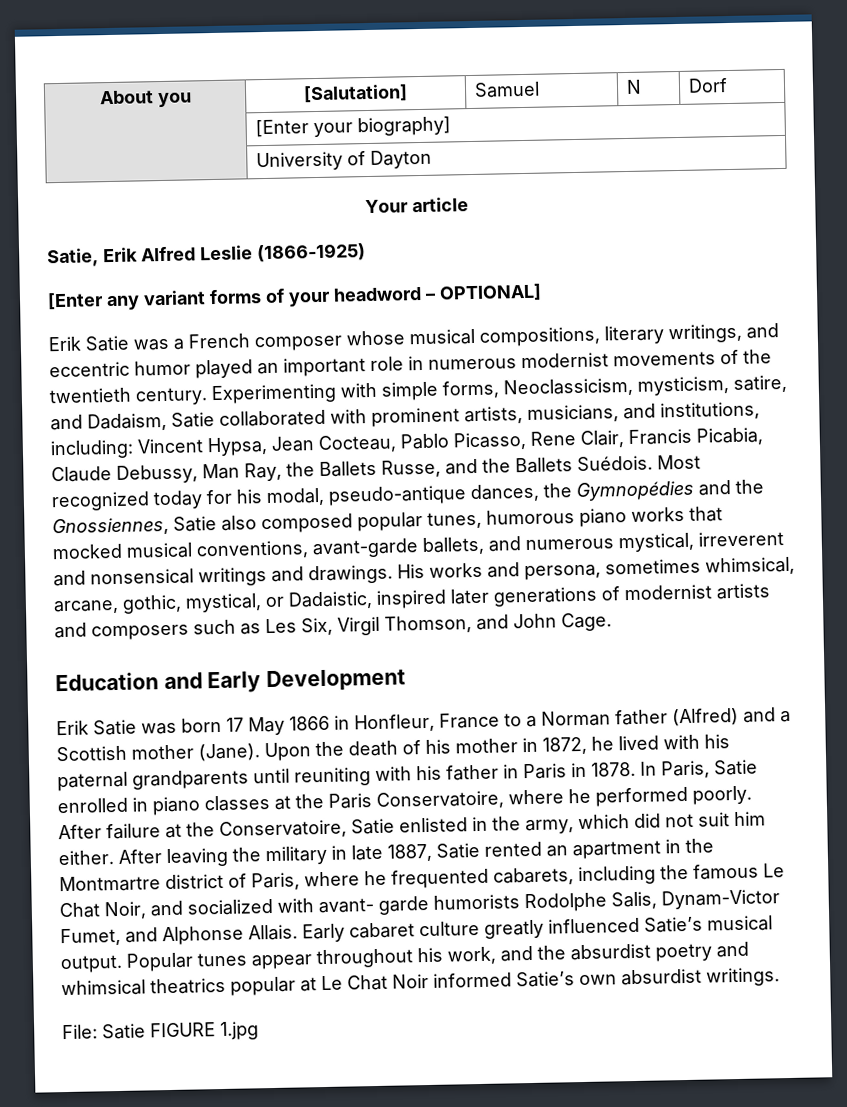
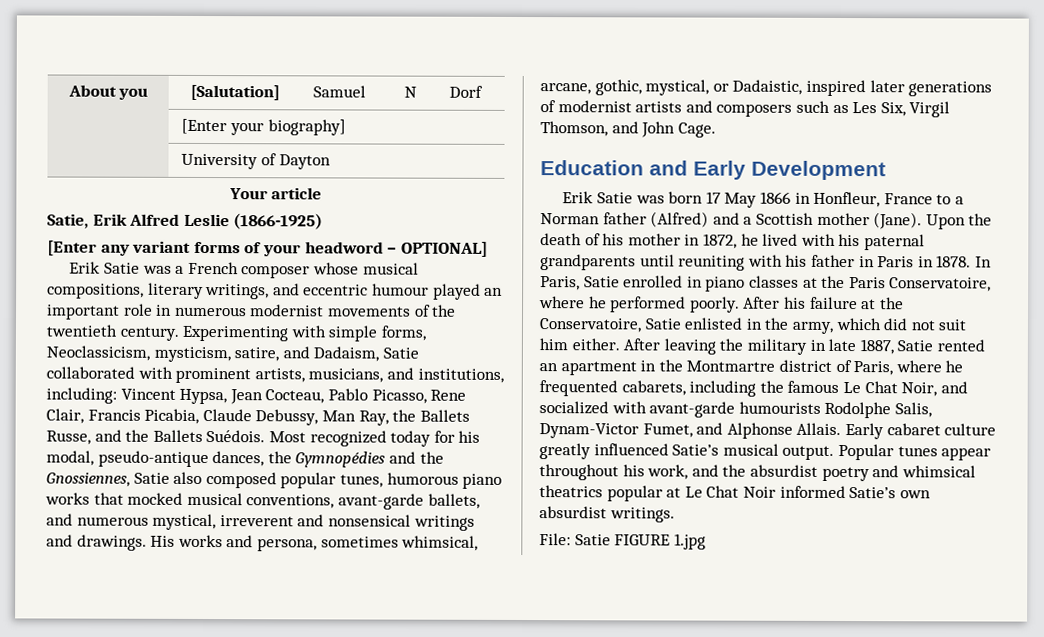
- Erik Satie was a French composer whose musical compositions, literary writings, and eccentric humor played an important role in numerous modernist movements of the twentieth century.
+ Erik Satie was a French composer whose musical compositions, literary writings, and eccentric humour played an important role in numerous modernist movements of the twentieth century.
- After failure at the Conservatoire, Satie enlisted in the army, which did not suit him either.
+ After his failure at the Conservatoire, Satie enlisted in the army, which did not suit him either.
- After leaving the military in late 1887, Satie rented an apartment in the Montmartre district of Paris, where he frequented cabarets, including the famous Le Chat Noir, and socialized with avant- garde humorists Rodolphe Salis, Dynam-Victor Fumet, and Alphonse Allais.
+ After leaving the military in late 1887, Satie rented an apartment in the Montmartre district of Paris, where he frequented cabarets, including the famous Le Chat Noir, and socialized with avant-garde humourists Rodolphe Salis, Dynam-Victor Fumet, and Alphonse Allais.

